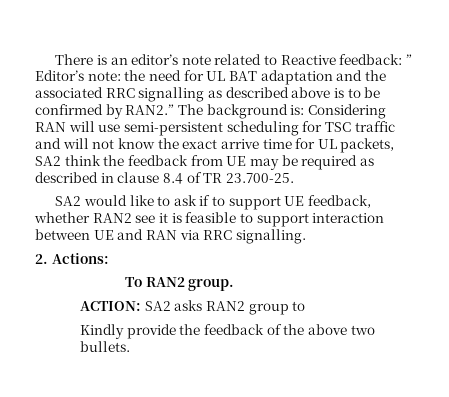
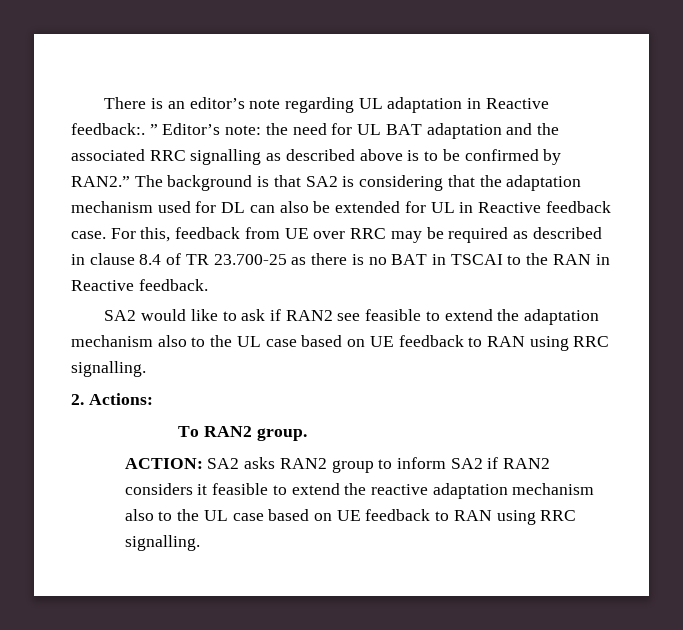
- There is an editor’s note related to Reactive feedback: ” Editor’s note: the need for UL BAT adaptation and the associated RRC signalling as described above is to be confirmed by RAN2.”
+ There is an editor’s note regarding UL adaptation in Reactive feedback:. ” Editor’s note: the need for UL BAT adaptation and the associated RRC signalling as described above is to be confirmed by RAN2.”
- The background is: Considering RAN will use semi-persistent scheduling for TSC traffic and will not know the exact arrive time for UL packets, SA2 think the feedback from UE may be required as described in clause 8.4 of TR 23.700-25.
+ The background is that SA2 is considering that the adaptation mechanism used for DL can also be extended for UL in Reactive feedback case. For this, feedback from UE over RRC may be required as described in clause 8.4 of TR 23.700-25 as there is no BAT in TSCAI to the RAN in Reactive feedback.
- SA2 would like to ask if to support UE feedback, whether RAN2 see it is feasible to support interaction between UE and RAN via RRC signalling.
+ SA2 would like to ask if RAN2 see feasible to extend the adaptation mechanism also to the UL case based on UE feedback to RAN using RRC signalling.
- ACTION: SA2 asks RAN2 group to
- Kindly provide the feedback of the above two bullets.
+ ACTION: SA2 asks RAN2 group to inform SA2 if RAN2 considers it feasible to extend the reactive adaptation mechanism also to the UL case based on UE feedback to RAN using RRC signalling.

